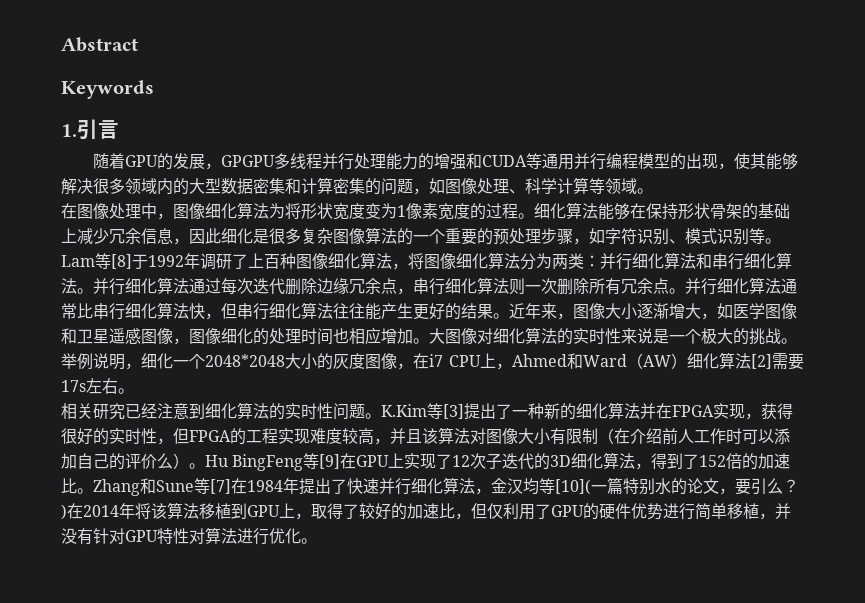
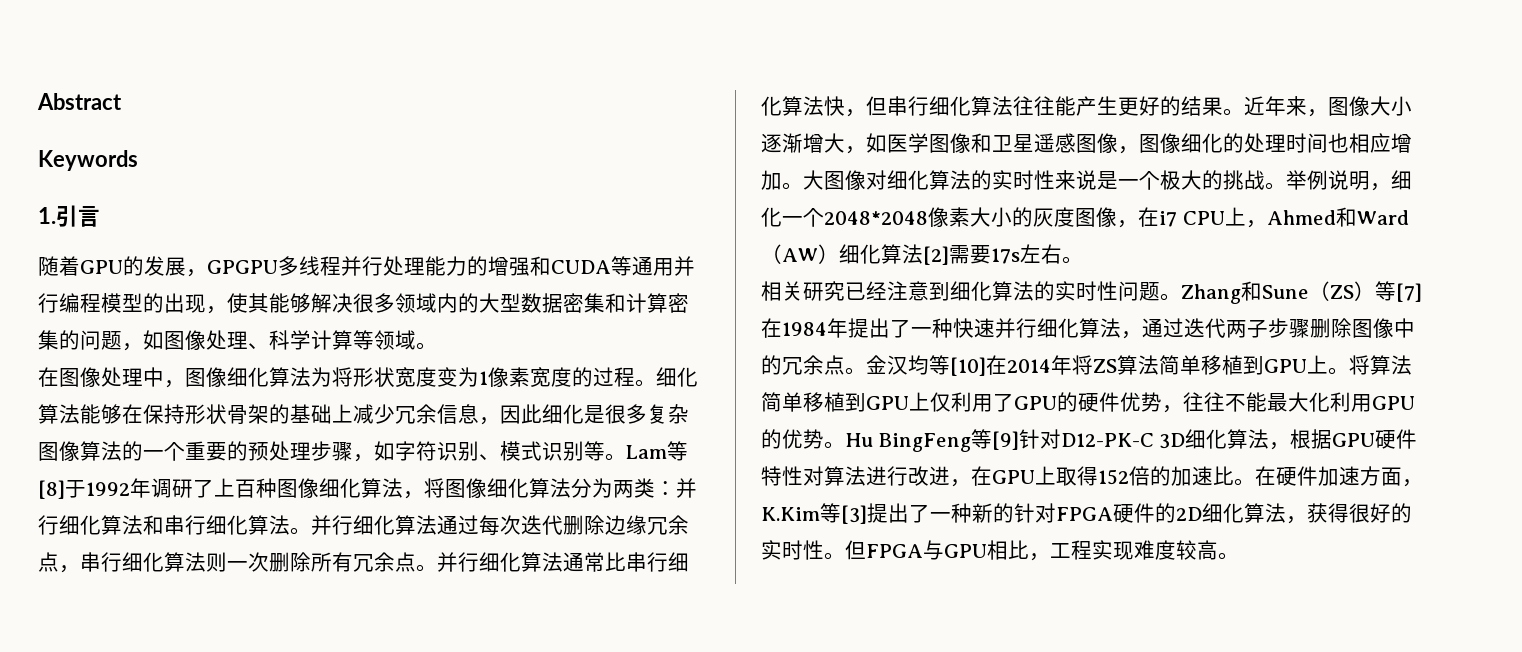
- 举例说明，细化一个2048*2048大小的灰度图像，在i7 CPU上，Ahmed和Ward（AW）细化算法[2]需要17s左右。
+ 举例说明，细化一个2048*2048像素大小的灰度图像，在i7 CPU上，Ahmed和Ward（AW）细化算法[2]需要17s左右。
- K.Kim等[3]提出了一种新的细化算法并在FPGA实现，获得很好的实时性，但FPGA的工程实现难度较高，并且该算法对图像大小有限制（在介绍前人工作时可以添加自己的评价么）。Hu BingFeng等[9]在GPU上实现了12次子迭代的3D细化算法，得到了152倍的加速比。Zhang和Sune等[7]在1984年提出了快速并行细化算法，金汉均等[10](一篇特别水的论文，要引么？)在2014年将该算法移植到GPU上，取得了较好的加速比，但仅利用了GPU的硬件优势进行简单移植，并没有针对GPU特性对算法进行优化。
+ Zhang和Sune（ZS）等[7]在1984年提出了一种快速并行细化算法，通过迭代两子步骤删除图像中的冗余点。金汉均等[10]在2014年将ZS算法简单移植到GPU上。将算法简单移植到GPU上仅利用了GPU的硬件优势，往往不能最大化利用GPU的优势。Hu BingFeng等[9]针对D12-PK-C 3D细化算法，根据GPU硬件特性对算法进行改进，在GPU上取得152倍的加速比。在硬件加速方面，K.Kim等[3]提出了一种新的针对FPGA硬件的2D细化算法，获得很好的实时性。但FPGA与GPU相比，工程实现难度较高。

